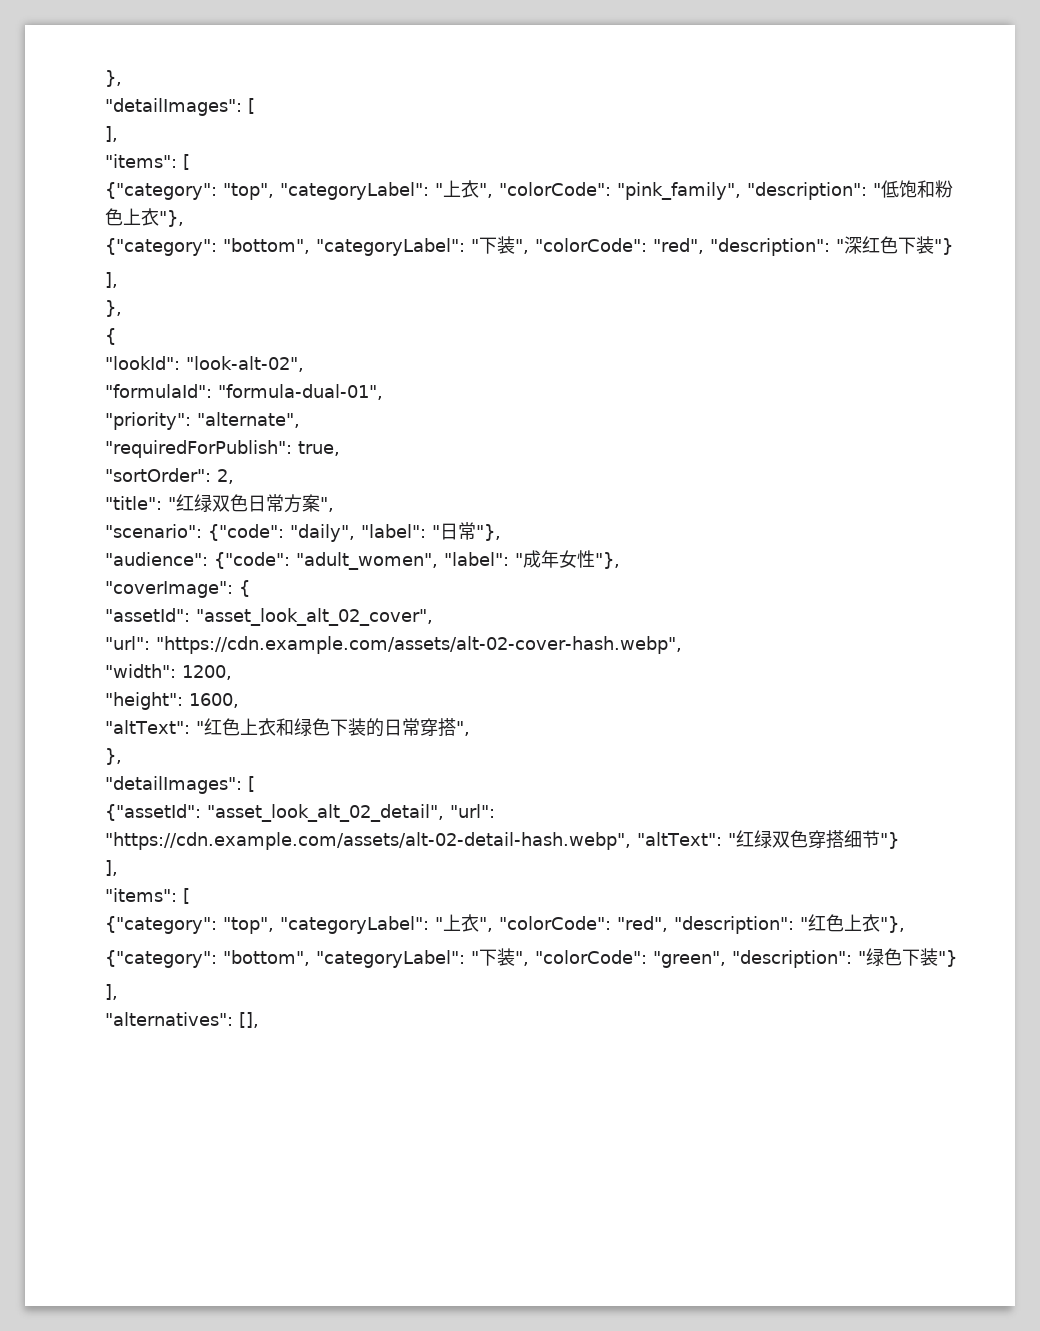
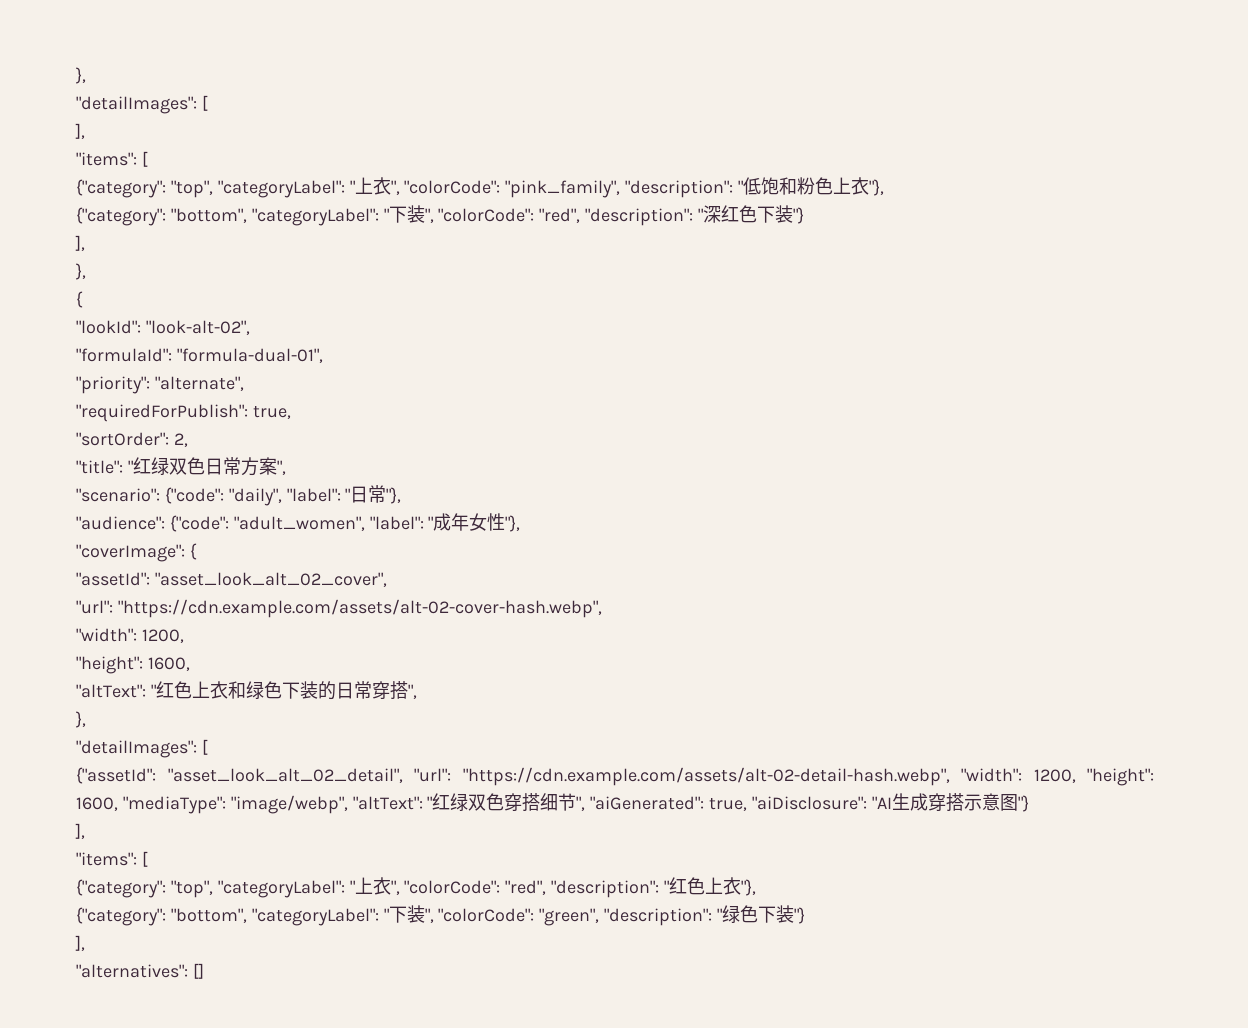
- {"assetId": "asset_look_alt_02_detail", "url": "https://cdn.example.com/assets/alt-02-detail-hash.webp", "altText": "红绿双色穿搭细节"}
+ {"assetId": "asset_look_alt_02_detail", "url": "https://cdn.example.com/assets/alt-02-detail-hash.webp", "width": 1200, "height": 1600, "mediaType": "image/webp", "altText": "红绿双色穿搭细节", "aiGenerated": true, "aiDisclosure": "AI生成穿搭示意图"}
- "alternatives": [],
+ "alternatives": []

